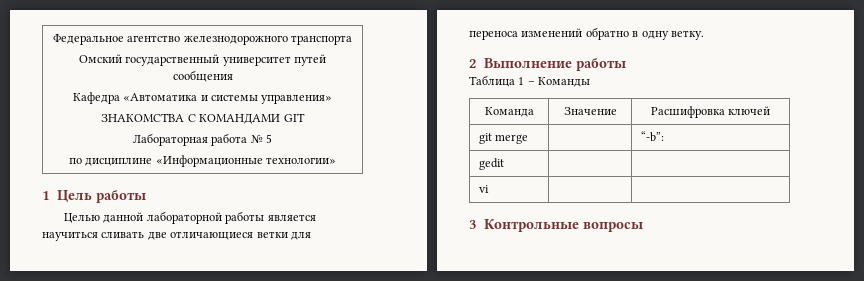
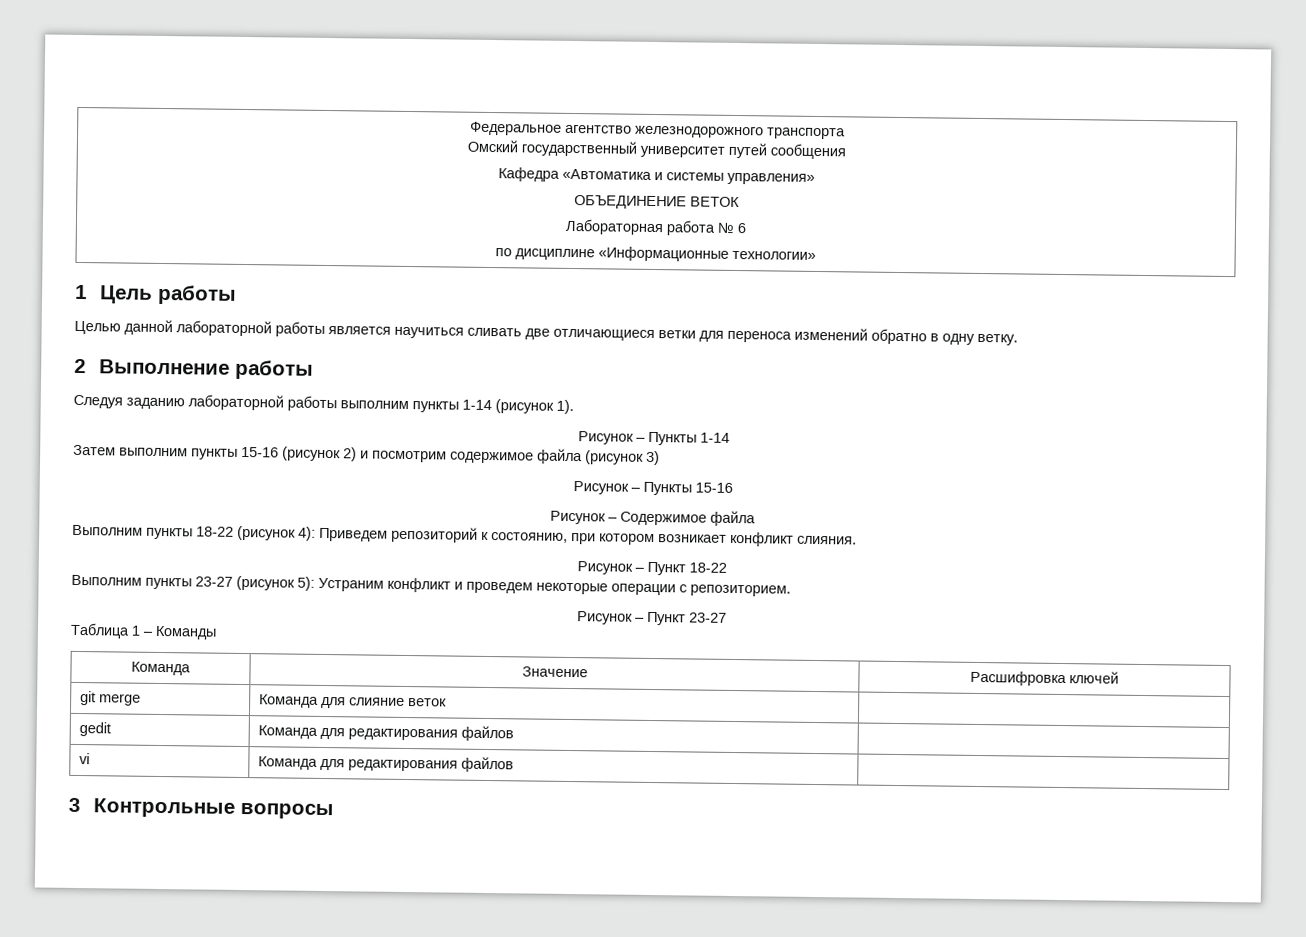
  Федеральное агентство железнодорожного транспорта
  Омский государственный университет путей сообщения
  Кафедра «Автоматика и системы управления»
- ЗНАКОМСТВА С КОМАНДАМИ GIT
- Лабораторная работа № 5
+ ОБЪЕДИНЕНИЕ ВЕТОК
+ Лабораторная работа № 6
+ Следуя заданию лабораторной работы выполним пункты 1-14 (рисунок 1).
+ Рисунок – Пункты 1-14
+ Затем выполним пункты 15-16 (рисунок 2) и посмотрим содержимое файла (рисунок 3)
+ Рисунок – Пункты 15-16
+ Рисунок – Содержимое файла
+ Выполним пункты 18-22 (рисунок 4): Приведем репозиторий к состоянию, при котором возникает конфликт слияния.
+ Рисунок – Пункт 18-22
+ Выполним пункты 23-27 (рисунок 5): Устраним конфликт и проведем некоторые операции с репозиторием.
+ Рисунок – Пункт 23-27
- git merge | | “-b”:
- gedit | |
- vi | |
+ git merge | Команда для слияние веток |
+ gedit | Команда для редактирования файлов |
+ vi | Команда для редактирования файлов |

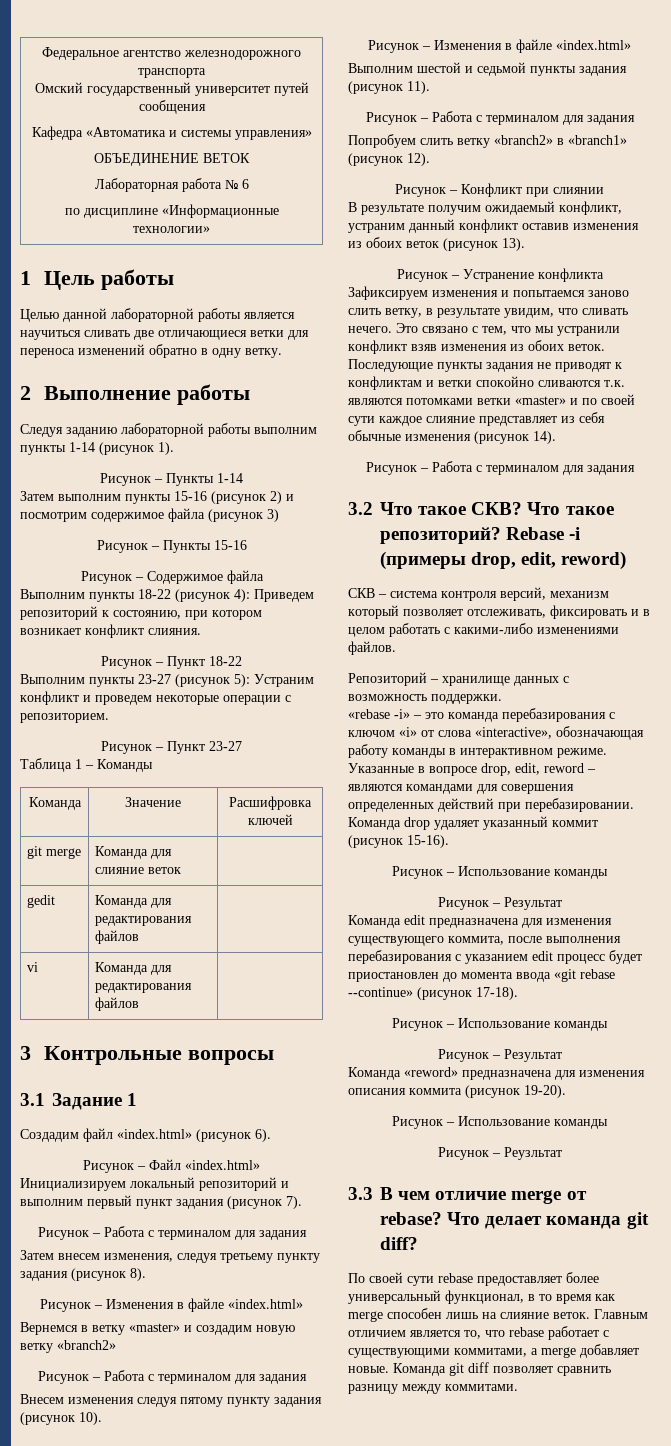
+ 3.1 Задание 1
+ Создадим файл «index.html» (рисунок 6).
+ Рисунок – Файл «index.html»
+ Инициализируем локальный репозиторий и выполним первый пункт задания (рисунок 7).
+ Рисунок – Работа с терминалом для задания
+ Затем внесем изменения, следуя третьему пункту задания (рисунок 8).
+ Рисунок – Изменения в файле «index.html»
+ Вернемся в ветку «master» и создадим новую ветку «branch2»
+ Рисунок – Работа с терминалом для задания
+ Внесем изменения следуя пятому пункту задания (рисунок 10).
+ Рисунок – Изменения в файле «index.html»
+ Выполним шестой и седьмой пункты задания (рисунок 11).
+ Рисунок – Работа с терминалом для задания
+ Попробуем слить ветку «branch2» в «branch1» (рисунок 12).
+ Рисунок – Конфликт при слиянии
+ В результате получим ожидаемый конфликт, устраним данный конфликт оставив изменения из обоих веток (рисунок 13).
+ Рисунок – Устранение конфликта
+ Зафиксируем изменения и попытаемся заново слить ветку, в результате увидим, что сливать нечего. Это связано с тем, что мы устранили конфликт взяв изменения из обоих веток. Последующие пункты задания не приводят к конфликтам и ветки спокойно сливаются т.к. являются потомками ветки «master» и по своей сути каждое слияние представляет из себя обычные изменения (рисунок 14).
+ Рисунок – Работа с терминалом для задания
+ 3.2 Что такое СКВ? Что такое репозиторий? Rebase -i (примеры drop, edit, reword)
+ СКВ – система контроля версий, механизм который позволяет отслеживать, фиксировать и в целом работать с какими-либо изменениями файлов.
+ Репозиторий – хранилище данных с возможность поддержки.
+ «rebase -i» – это команда перебазирования с ключом «i» от слова «interactive», обозначающая работу команды в интерактивном режиме. Указанные в вопросе drop, edit, reword – являются командами для совершения определенных действий при перебазировании. Команда drop удаляет указанный коммит (рисунок 15-16).
+ Рисунок – Использование команды
+ Рисунок – Результат
+ Команда edit предназначена для изменения существующего коммита, после выполнения перебазирования с указанием edit процесс будет приостановлен до момента ввода «git rebase --continue» (рисунок 17-18).
+ Рисунок – Использование команды
+ Рисунок – Результат
+ Команда «reword» предназначена для изменения описания коммита (рисунок 19-20).
+ Рисунок – Использование команды
+ Рисунок – Реузльтат
+ 3.3 В чем отличие merge от rebase? Что делает команда git diff?
+ По своей сути rebase предоставляет более универсальный функционал, в то время как merge способен лишь на слияние веток. Главным отличием является то, что rebase работает с существующими коммитами, а merge добавляет новые. Команда git diff позволяет сравнить разницу между коммитами.

